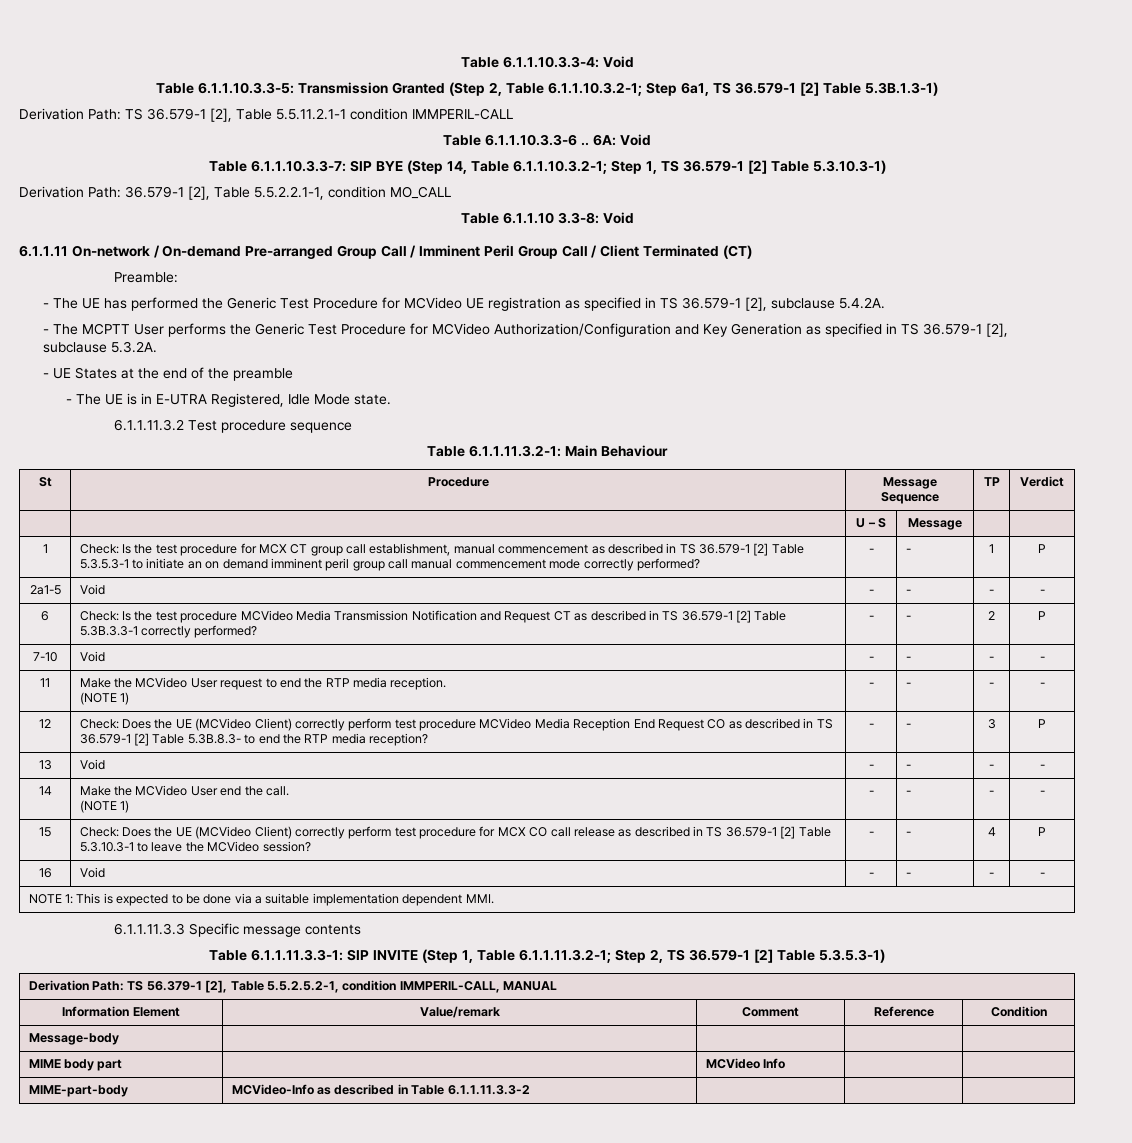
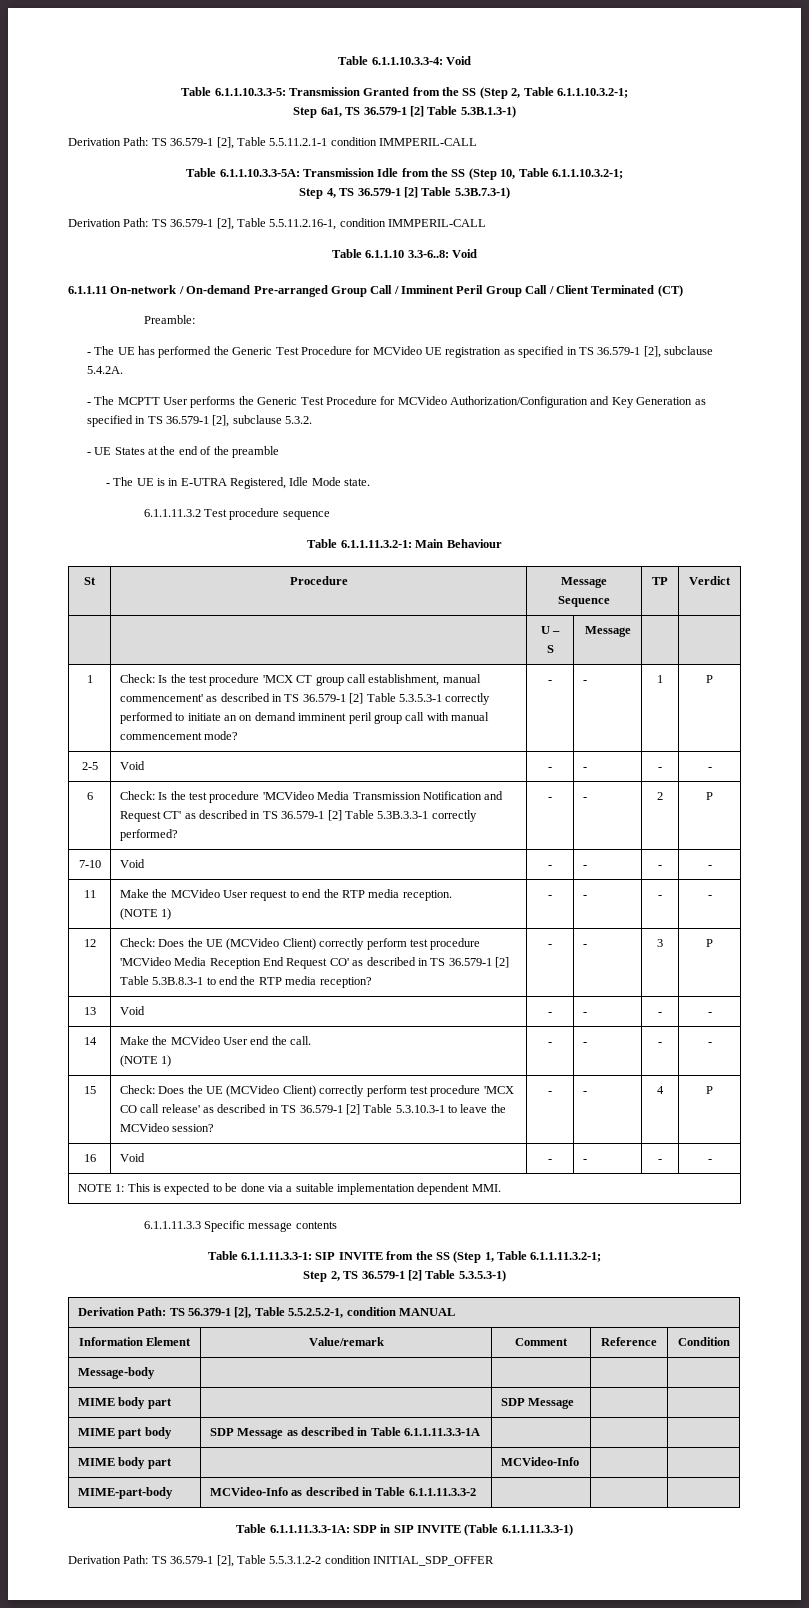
- Table 6.1.1.10.3.3-5: Transmission Granted (Step 2, Table 6.1.1.10.3.2-1; Step 6a1, TS 36.579-1 [2] Table 5.3B.1.3-1)
+ Table 6.1.1.10.3.3-5: Transmission Granted from the SS (Step 2, Table 6.1.1.10.3.2-1;
+ Step 6a1, TS 36.579-1 [2] Table 5.3B.1.3-1)
- Table 6.1.1.10.3.3-6 .. 6A: Void
- Table 6.1.1.10.3.3-7: SIP BYE (Step 14, Table 6.1.1.10.3.2-1; Step 1, TS 36.579-1 [2] Table 5.3.10.3-1)
- Derivation Path: 36.579-1 [2], Table 5.5.2.2.1-1, condition MO_CALL
+ Table 6.1.1.10.3.3-5A: Transmission Idle from the SS (Step 10, Table 6.1.1.10.3.2-1;
+ Step 4, TS 36.579-1 [2] Table 5.3B.7.3-1)
+ Derivation Path: TS 36.579-1 [2], Table 5.5.11.2.16-1, condition IMMPERIL-CALL
- Table 6.1.1.10 3.3-8: Void
+ Table 6.1.1.10 3.3-6..8: Void
- - The MCPTT User performs the Generic Test Procedure for MCVideo Authorization/Configuration and Key Generation as specified in TS 36.579-1 [2], subclause 5.3.2A.
+ - The MCPTT User performs the Generic Test Procedure for MCVideo Authorization/Configuration and Key Generation as specified in TS 36.579-1 [2], subclause 5.3.2.
- 1 | Check: Is the test procedure for MCX CT group call establishment, manual commencement as described in TS 36.579-1 [2] Table 5.3.5.3-1 to initiate an on demand imminent peril group call manual commencement mode correctly performed? | - | - | 1 | P
+ 1 | Check: Is the test procedure 'MCX CT group call establishment, manual commencement' as described in TS 36.579-1 [2] Table 5.3.5.3-1 correctly performed to initiate an on demand imminent peril group call with manual commencement mode? | - | - | 1 | P
- 2a1-5 | Void | - | - | - | -
+ 2-5 | Void | - | - | - | -
- 6 | Check: Is the test procedure MCVideo Media Transmission Notification and Request CT as described in TS 36.579-1 [2] Table 5.3B.3.3-1 correctly performed? | - | - | 2 | P
+ 6 | Check: Is the test procedure 'MCVideo Media Transmission Notification and Request CT' as described in TS 36.579-1 [2] Table 5.3B.3.3-1 correctly performed? | - | - | 2 | P
- 12 | Check: Does the UE (MCVideo Client) correctly perform test procedure MCVideo Media Reception End Request CO as described in TS 36.579-1 [2] Table 5.3B.8.3- to end the RTP media reception? | - | - | 3 | P
+ 12 | Check: Does the UE (MCVideo Client) correctly perform test procedure 'MCVideo Media Reception End Request CO' as described in TS 36.579-1 [2] Table 5.3B.8.3-1 to end the RTP media reception? | - | - | 3 | P
- 15 | Check: Does the UE (MCVideo Client) correctly perform test procedure for MCX CO call release as described in TS 36.579-1 [2] Table 5.3.10.3-1 to leave the MCVideo session? | - | - | 4 | P
+ 15 | Check: Does the UE (MCVideo Client) correctly perform test procedure 'MCX CO call release' as described in TS 36.579-1 [2] Table 5.3.10.3-1 to leave the MCVideo session? | - | - | 4 | P
- Table 6.1.1.11.3.3-1: SIP INVITE (Step 1, Table 6.1.1.11.3.2-1; Step 2, TS 36.579-1 [2] Table 5.3.5.3-1)
+ Table 6.1.1.11.3.3-1: SIP INVITE from the SS (Step 1, Table 6.1.1.11.3.2-1;
+ Step 2, TS 36.579-1 [2] Table 5.3.5.3-1)
- Derivation Path: TS 56.379-1 [2], Table 5.5.2.5.2-1, condition IMMPERIL-CALL, MANUAL
+ Derivation Path: TS 56.379-1 [2], Table 5.5.2.5.2-1, condition MANUAL
- MIME body part | | MCVideo Info | |
+ MIME body part | | SDP Message | |
+ MIME part body | SDP Message as described in Table 6.1.1.11.3.3-1A | | |
+ MIME body part | | MCVideo-Info | |
+ Table 6.1.1.11.3.3-1A: SDP in SIP INVITE (Table 6.1.1.11.3.3-1)
+ Derivation Path: TS 36.579-1 [2], Table 5.5.3.1.2-2 condition INITIAL_SDP_OFFER

